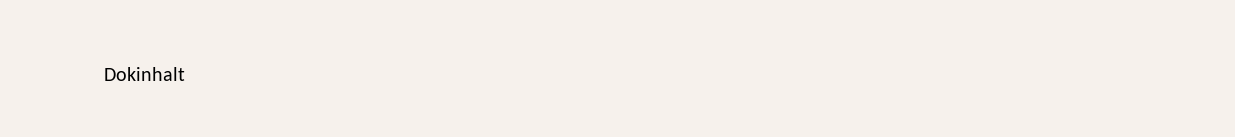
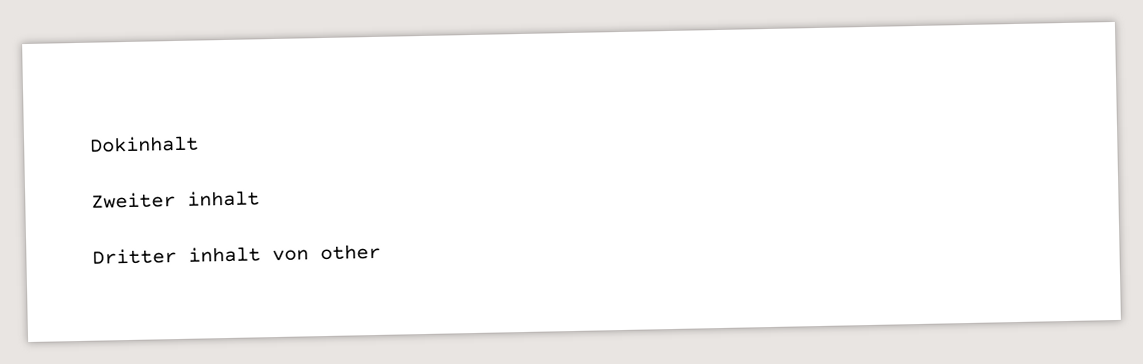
+ Zweiter inhalt
+ Dritter inhalt von other

